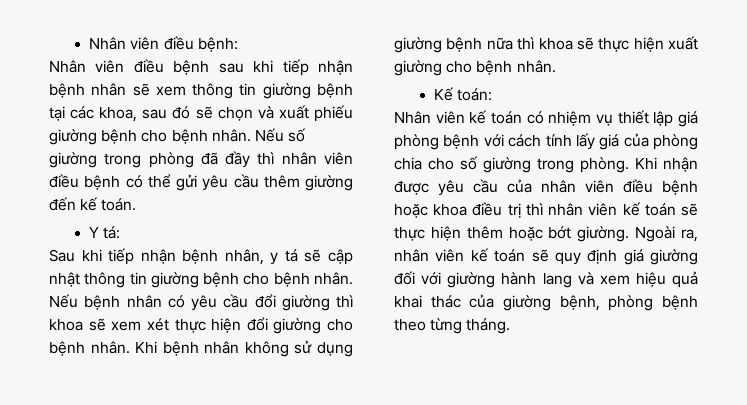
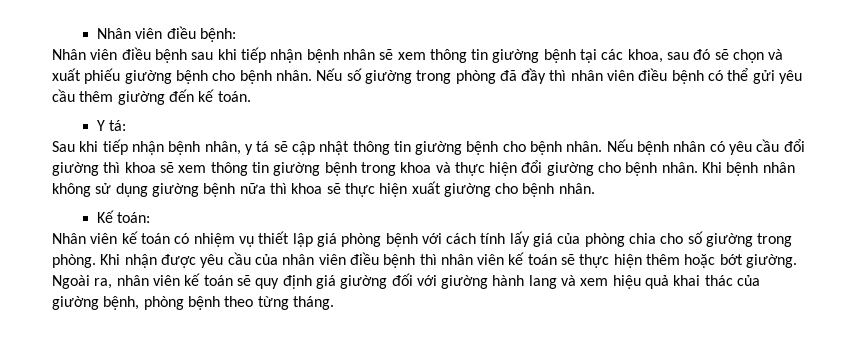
- Nếu bệnh nhân có yêu cầu đổi giường thì khoa sẽ xem xét thực hiện đổi giường cho bệnh nhân.
+ Nếu bệnh nhân có yêu cầu đổi giường thì khoa sẽ xem thông tin giường bệnh trong khoa và thực hiện đổi giường cho bệnh nhân.
- Khi nhận được yêu cầu của nhân viên điều bệnh hoặc khoa điều trị thì nhân viên kế toán sẽ thực hiện thêm hoặc bớt giường.
+ Khi nhận được yêu cầu của nhân viên điều bệnh thì nhân viên kế toán sẽ thực hiện thêm hoặc bớt giường.

